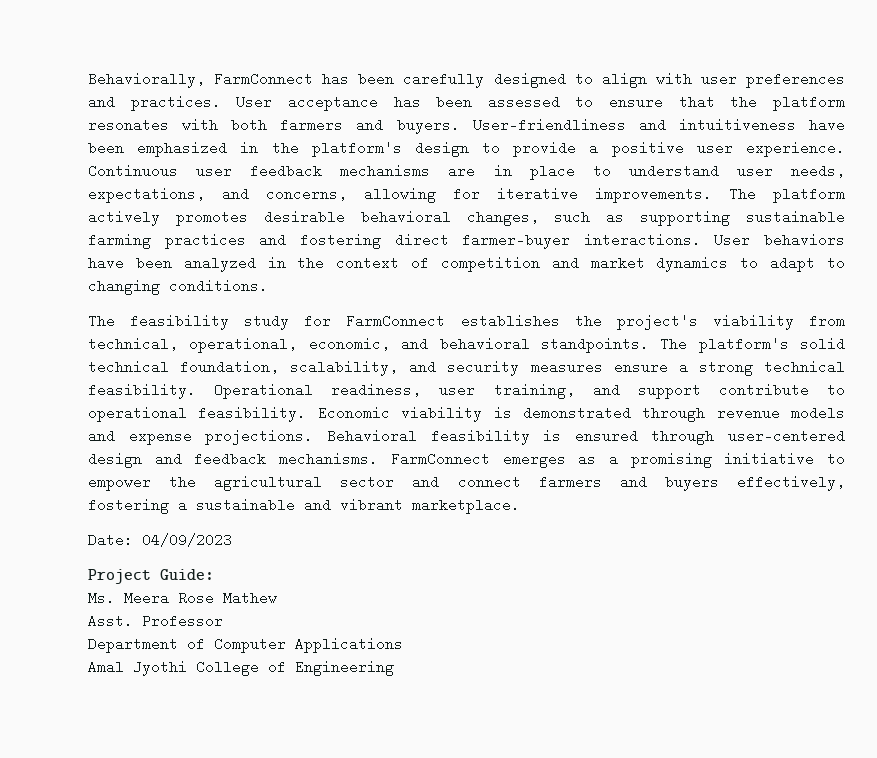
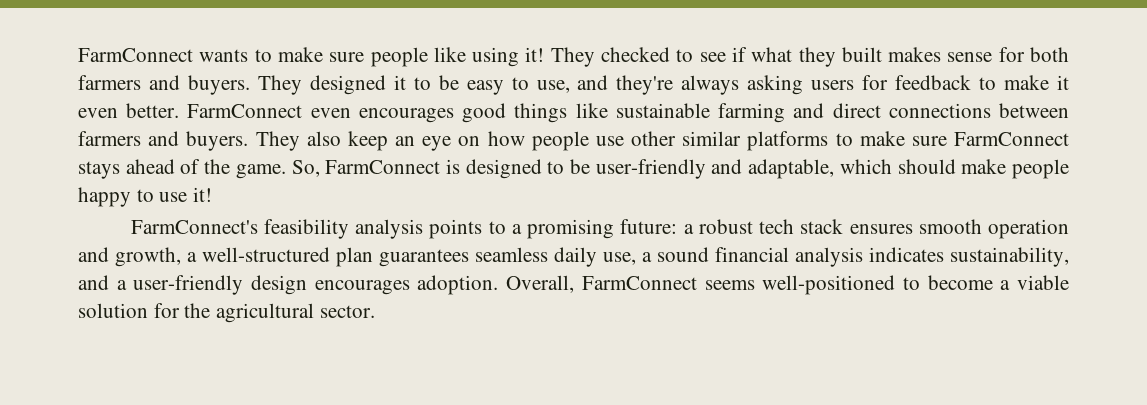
- Behaviorally, FarmConnect has been carefully designed to align with user preferences and practices. User acceptance has been assessed to ensure that the platform resonates with both farmers and buyers. User-friendliness and intuitiveness have been emphasized in the platform's design to provide a positive user experience. Continuous user feedback mechanisms are in place to understand user needs, expectations, and concerns, allowing for iterative improvements. The platform actively promotes desirable behavioral changes, such as supporting sustainable farming practices and fostering direct farmer-buyer interactions. User behaviors have been analyzed in the context of competition and market dynamics to adapt to changing conditions.
- The feasibility study for FarmConnect establishes the project's viability from technical, operational, economic, and behavioral standpoints. The platform's solid technical foundation, scalability, and security measures ensure a strong technical feasibility. Operational readiness, user training, and support contribute to operational feasibility. Economic viability is demonstrated through revenue models and expense projections. Behavioral feasibility is ensured through user-centered design and feedback mechanisms. FarmConnect emerges as a promising initiative to empower the agricultural sector and connect farmers and buyers effectively, fostering a sustainable and vibrant marketplace.
- Date: 04/09/2023
- Project Guide:
- Ms. Meera Rose Mathew
- Asst. Professor
- Department of Computer Applications
- Amal Jyothi College of Engineering
+ FarmConnect wants to make sure people like using it! They checked to see if what they built makes sense for both farmers and buyers. They designed it to be easy to use, and they're always asking users for feedback to make it even better. FarmConnect even encourages good things like sustainable farming and direct connections between farmers and buyers. They also keep an eye on how people use other similar platforms to make sure FarmConnect stays ahead of the game. So, FarmConnect is designed to be user-friendly and adaptable, which should make people happy to use it!
+ FarmConnect's feasibility analysis points to a promising future: a robust tech stack ensures smooth operation and growth, a well-structured plan guarantees seamless daily use, a sound financial analysis indicates sustainability, and a user-friendly design encourages adoption. Overall, FarmConnect seems well-positioned to become a viable solution for the agricultural sector.

